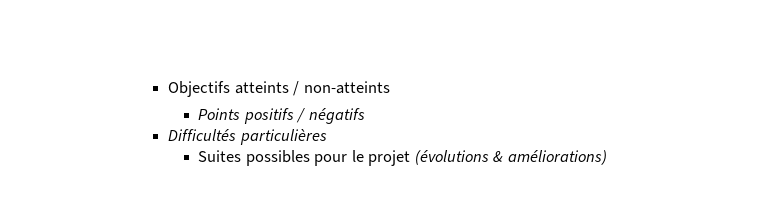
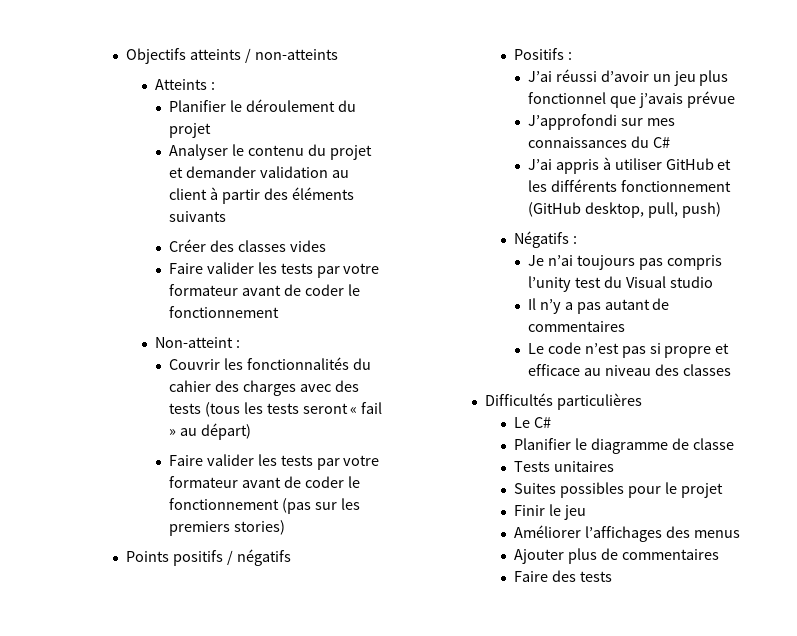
+ Atteints :
+ Planifier le déroulement du projet
+ Analyser le contenu du projet et demander validation au client à partir des éléments suivants
+ Créer des classes vides
+ Faire valider les tests par votre formateur avant de coder le fonctionnement
+ Non-atteint :
+ Couvrir les fonctionnalités du cahier des charges avec des tests (tous les tests seront « fail » au départ)
+ Faire valider les tests par votre formateur avant de coder le fonctionnement (pas sur les premiers stories)
  Points positifs / négatifs
+ Positifs :
+ J’ai réussi d’avoir un jeu plus fonctionnel que j’avais prévue
+ J’approfondi sur mes connaissances du C#
+ J’ai appris à utiliser GitHub et les différents fonctionnement (GitHub desktop, pull, push)
+ Négatifs :
+ Je n’ai toujours pas compris l’unity test du Visual studio
+ Il n’y a pas autant de commentaires
+ Le code n’est pas si propre et efficace au niveau des classes
  Difficultés particulières
+ Le C#
+ Planifier le diagramme de classe
+ Tests unitaires
- Suites possibles pour le projet (évolutions & améliorations)
+ Suites possibles pour le projet
+ Finir le jeu
+ Améliorer l’affichages des menus
+ Ajouter plus de commentaires
+ Faire des tests

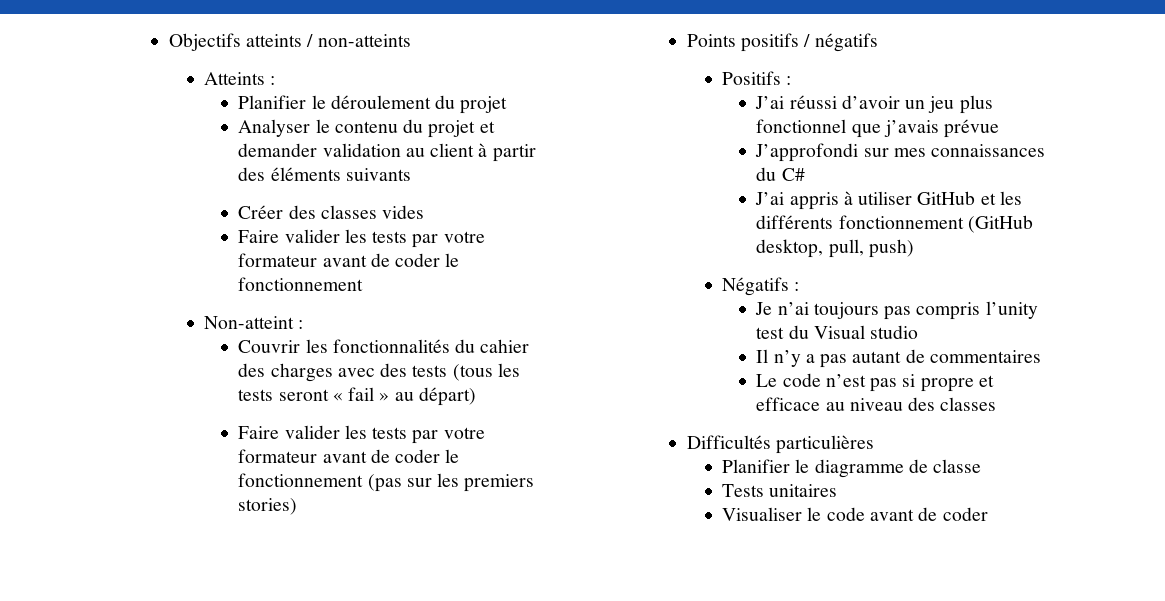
- Le C#
- Suites possibles pour le projet
- Finir le jeu
- Améliorer l’affichages des menus
- Ajouter plus de commentaires
- Faire des tests
+ Visualiser le code avant de coder

